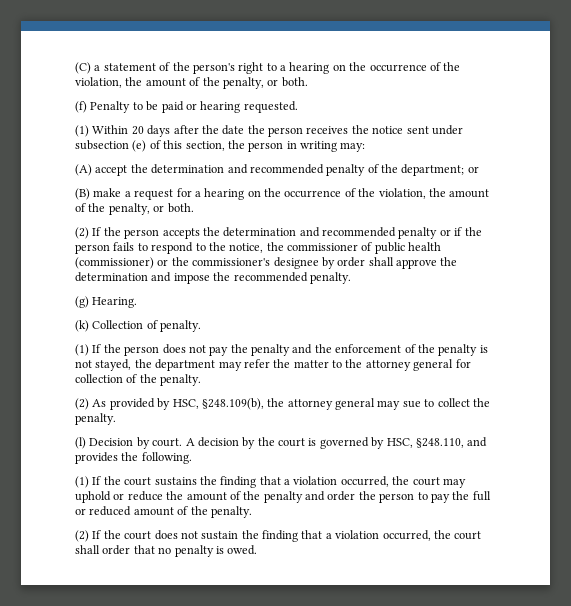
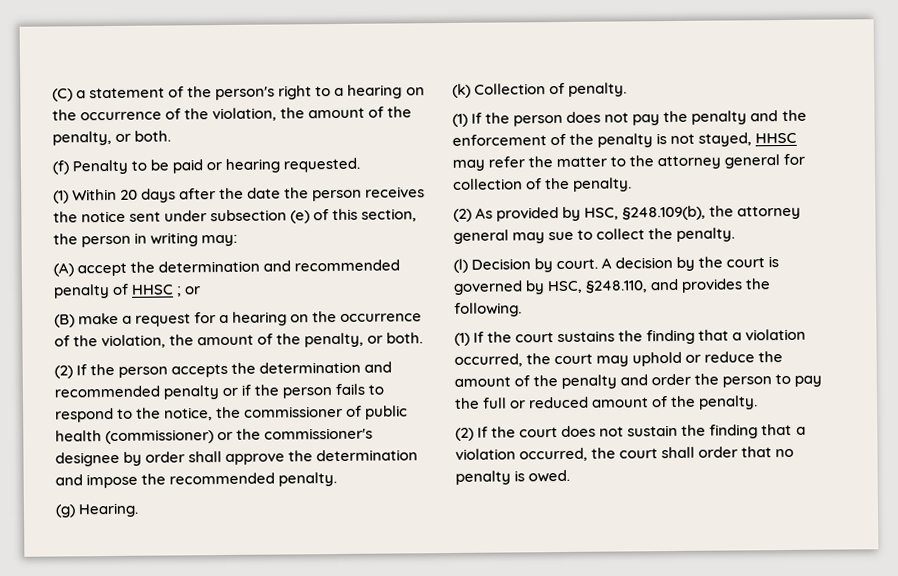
- (A) accept the determination and recommended penalty of the department; or
+ (A) accept the determination and recommended penalty of HHSC ; or
- (1) If the person does not pay the penalty and the enforcement of the penalty is not stayed, the department may refer the matter to the attorney general for collection of the penalty.
+ (1) If the person does not pay the penalty and the enforcement of the penalty is not stayed, HHSC may refer the matter to the attorney general for collection of the penalty.

